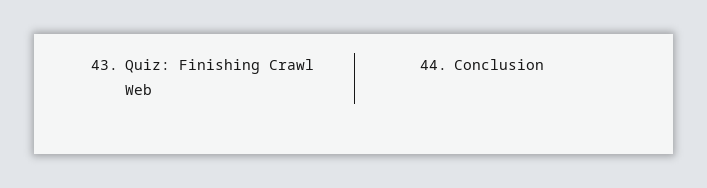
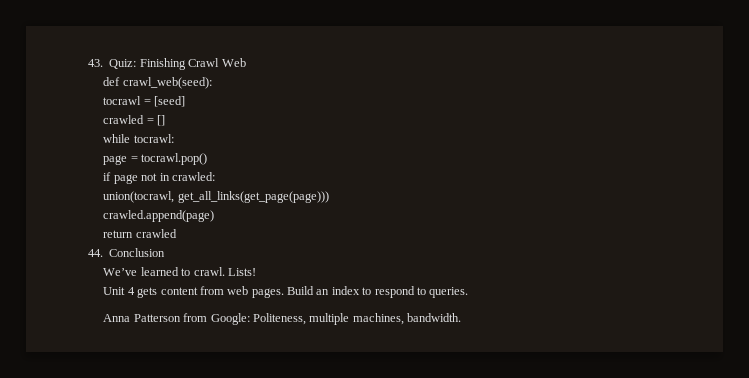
+ def crawl_web(seed):
+ tocrawl = [seed]
+ crawled = []
+ while tocrawl:
+ page = tocrawl.pop()
+ if page not in crawled:
+ union(tocrawl, get_all_links(get_page(page)))
+ crawled.append(page)
+ return crawled
  44. Conclusion
+ We’ve learned to crawl. Lists!
+ Unit 4 gets content from web pages. Build an index to respond to queries.
+ Anna Patterson from Google: Politeness, multiple machines, bandwidth.

